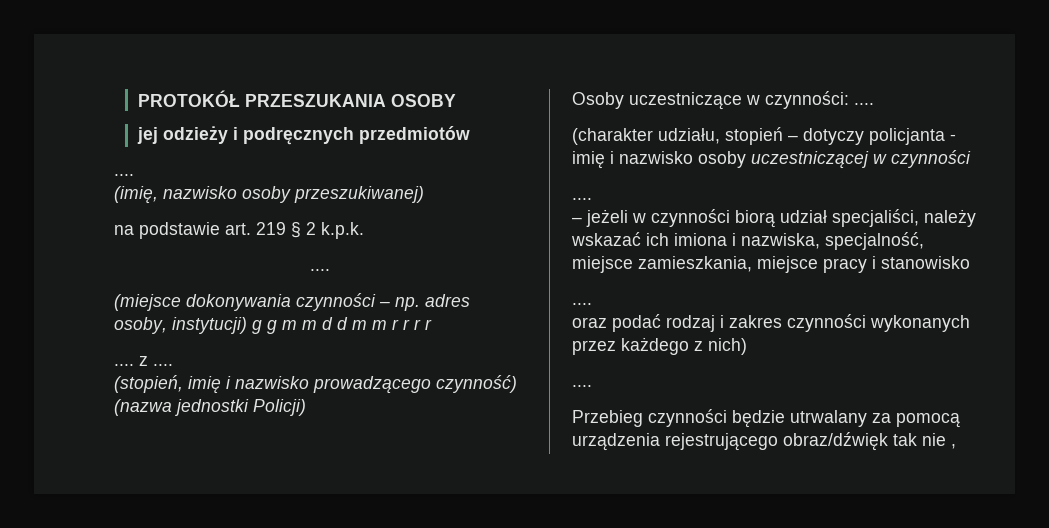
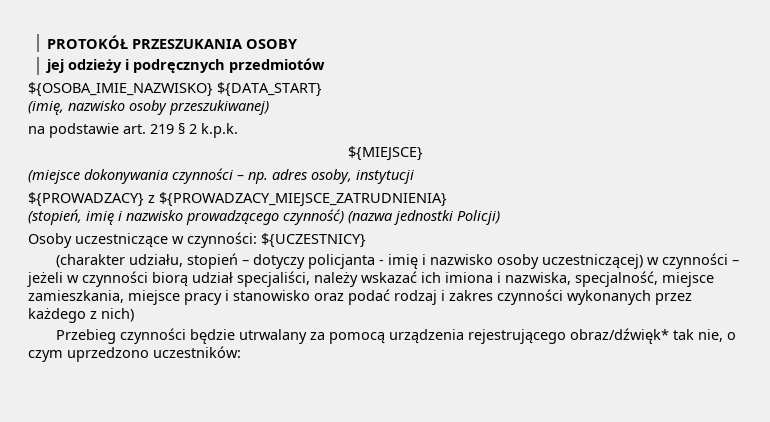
  jej odzieży i podręcznych przedmiotów
- ....
+ ${OSOBA_IMIE_NAZWISKO} ${DATA_START}
  na podstawie art. 219 § 2 k.p.k.
- ....
+ ${MIEJSCE}
- (miejsce dokonywania czynności – np. adres osoby, instytucji) g g m m d d m m r r r r
- .... z ....
+ (miejsce dokonywania czynności – np. adres osoby, instytucji
+ ${PROWADZACY} z ${PROWADZACY_MIEJSCE_ZATRUDNIENIA}
- Osoby uczestniczące w czynności: ....
+ Osoby uczestniczące w czynności: ${UCZESTNICY}
- (charakter udziału, stopień – dotyczy policjanta - imię i nazwisko osoby uczestniczącej w czynności
- ....
- – jeżeli w czynności biorą udział specjaliści, należy wskazać ich imiona i nazwiska, specjalność, miejsce zamieszkania, miejsce pracy i stanowisko
- ....
- oraz podać rodzaj i zakres czynności wykonanych przez każdego z nich)
- ....
+ (charakter udziału, stopień – dotyczy policjanta - imię i nazwisko osoby uczestniczącej) w czynności – jeżeli w czynności biorą udział specjaliści, należy wskazać ich imiona i nazwiska, specjalność, miejsce zamieszkania, miejsce pracy i stanowisko oraz podać rodzaj i zakres czynności wykonanych przez każdego z nich)
- Przebieg czynności będzie utrwalany za pomocą urządzenia rejestrującego obraz/dźwięk tak nie ,
+ Przebieg czynności będzie utrwalany za pomocą urządzenia rejestrującego obraz/dźwięk* tak nie, o czym uprzedzono uczestników:

